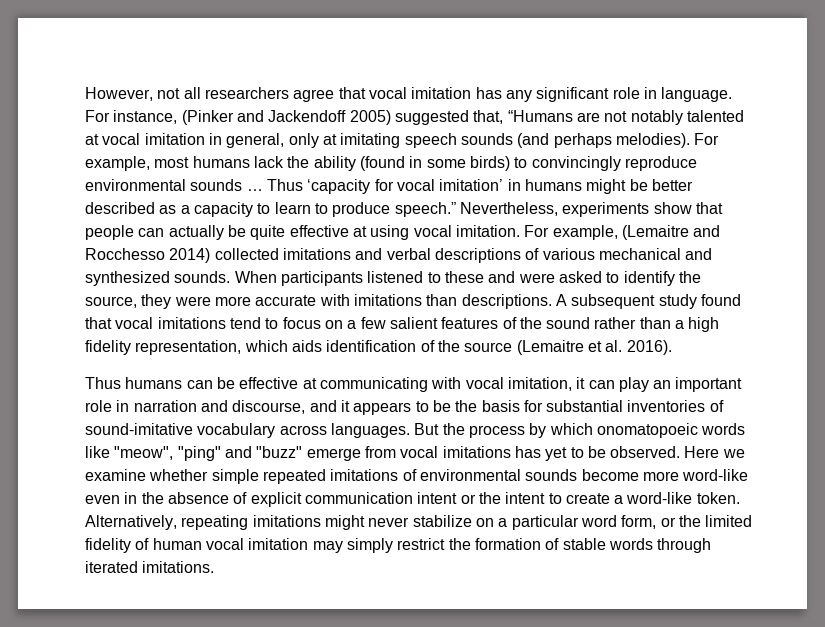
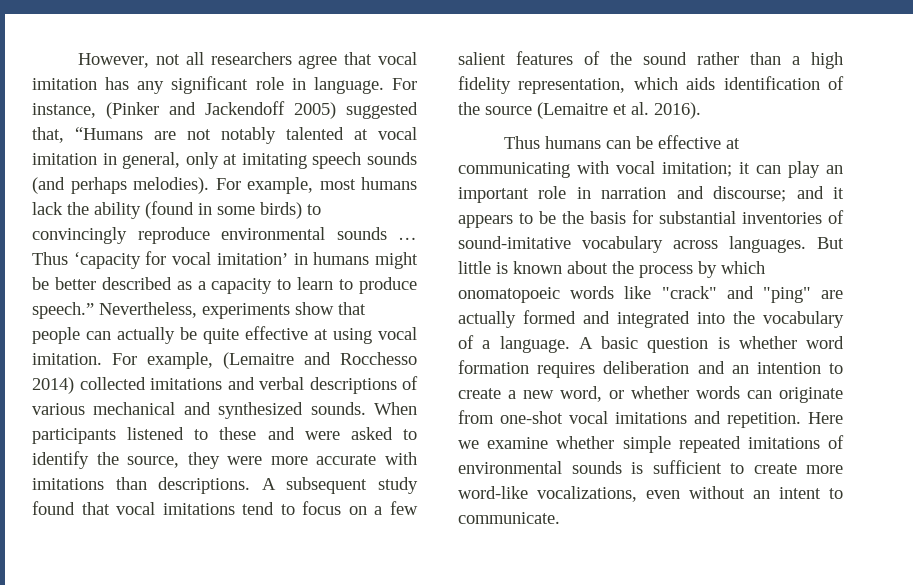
- Thus humans can be effective at communicating with vocal imitation, it can play an important role in narration and discourse, and it appears to be the basis for substantial inventories of sound-imitative vocabulary across languages.
+ Thus humans can be effective at communicating with vocal imitation; it can play an important role in narration and discourse; and it appears to be the basis for substantial inventories of sound-imitative vocabulary across languages.
- But the process by which onomatopoeic words like "meow", "ping" and "buzz" emerge from vocal imitations has yet to be observed.
+ But little is known about the process by which onomatopoeic words like "crack" and "ping" are actually formed and integrated into the vocabulary of a language. A basic question is whether word formation requires deliberation and an intention to create a new word, or whether words can originate from one-shot vocal imitations and repetition.
- Here we examine whether simple repeated imitations of environmental sounds become more word-like even in the absence of explicit communication intent or the intent to create a word-like token. Alternatively, repeating imitations might never stabilize on a particular word form, or the limited fidelity of human vocal imitation may simply restrict the formation of stable words through iterated imitations.
+ Here we examine whether simple repeated imitations of environmental sounds is sufficient to create more word-like vocalizations, even without an intent to communicate.

